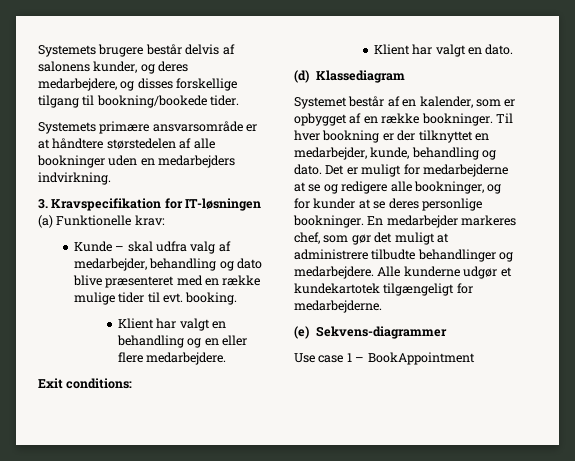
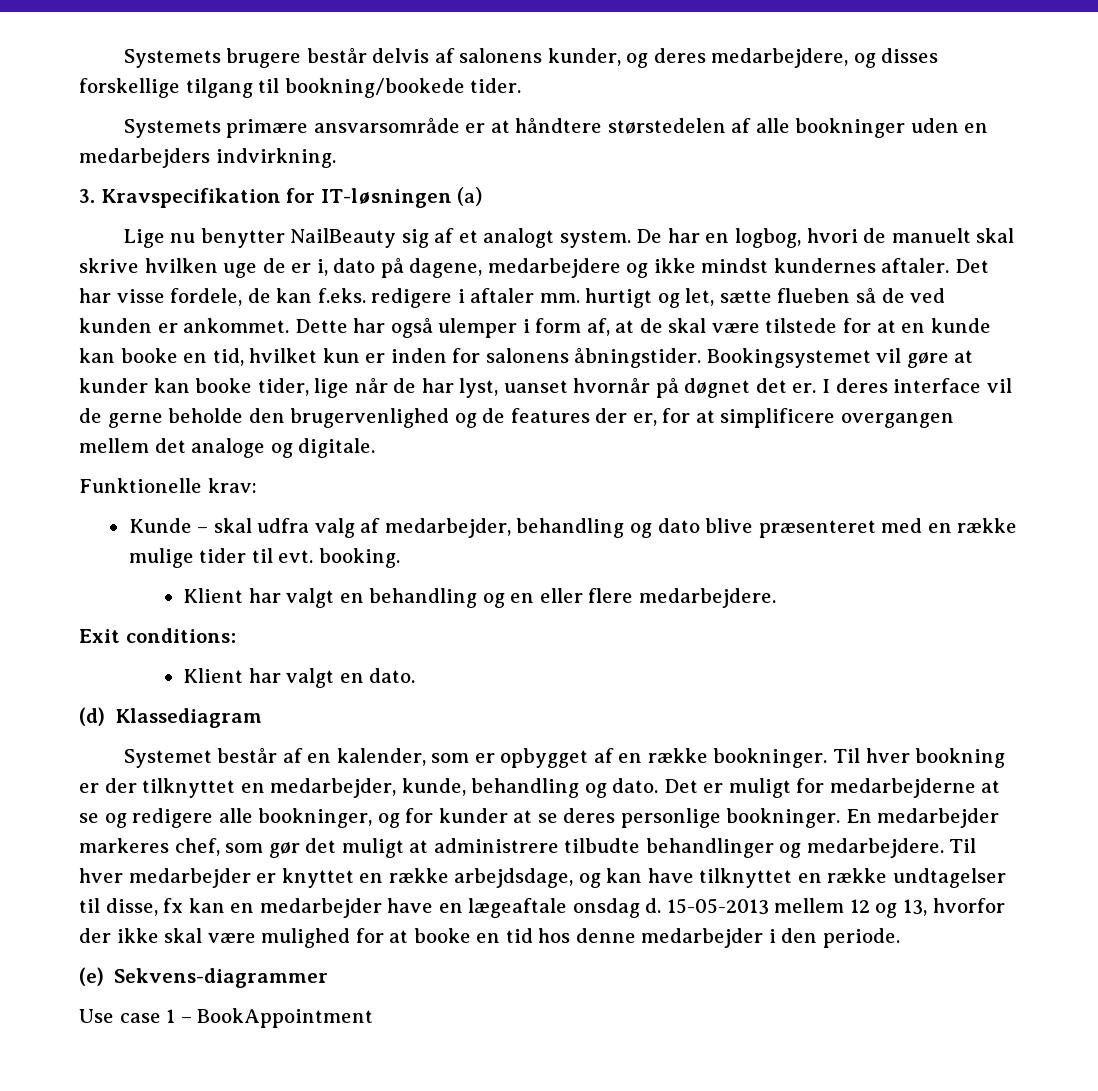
- 3. Kravspecifikation for IT-løsningen (a) Funktionelle krav:
+ 3. Kravspecifikation for IT-løsningen (a)
+ Lige nu benytter NailBeauty sig af et analogt system. De har en logbog, hvori de manuelt skal skrive hvilken uge de er i, dato på dagene, medarbejdere og ikke mindst kundernes aftaler. Det har visse fordele, de kan f.eks. redigere i aftaler mm. hurtigt og let, sætte flueben så de ved kunden er ankommet. Dette har også ulemper i form af, at de skal være tilstede for at en kunde kan booke en tid, hvilket kun er inden for salonens åbningstider. Bookingsystemet vil gøre at kunder kan booke tider, lige når de har lyst, uanset hvornår på døgnet det er. I deres interface vil de gerne beholde den brugervenlighed og de features der er, for at simplificere overgangen mellem det analoge og digitale.
+ Funktionelle krav:
- Alle kunderne udgør et kundekartotek tilgængeligt for medarbejderne.
+ Til hver medarbejder er knyttet en række arbejdsdage, og kan have tilknyttet en række undtagelser til disse, fx kan en medarbejder have en lægeaftale onsdag d. 15-05-2013 mellem 12 og 13, hvorfor der ikke skal være mulighed for at booke en tid hos denne medarbejder i den periode.

